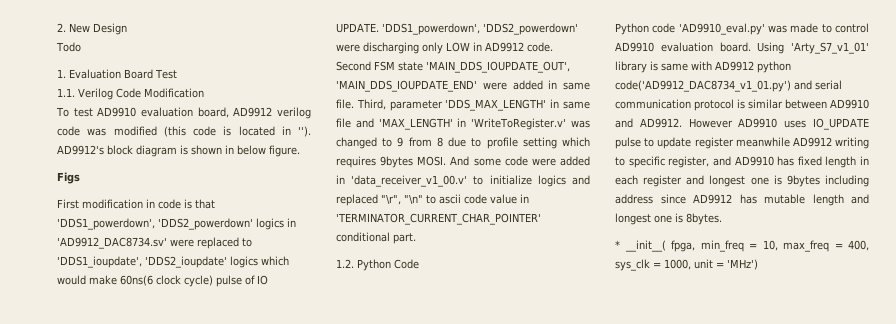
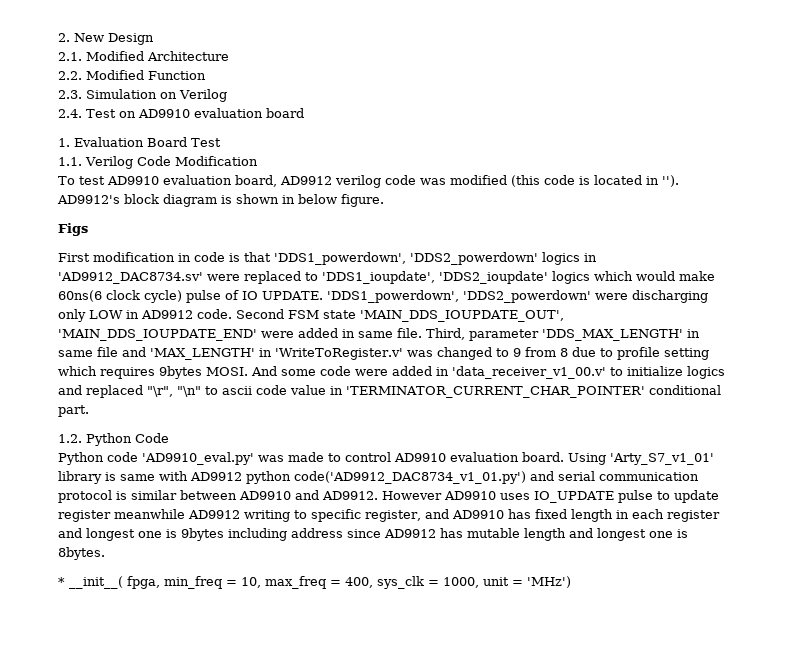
- Todo
+ 2.1. Modified Architecture
+ 2.2. Modified Function
+ 2.3. Simulation on Verilog
+ 2.4. Test on AD9910 evaluation board

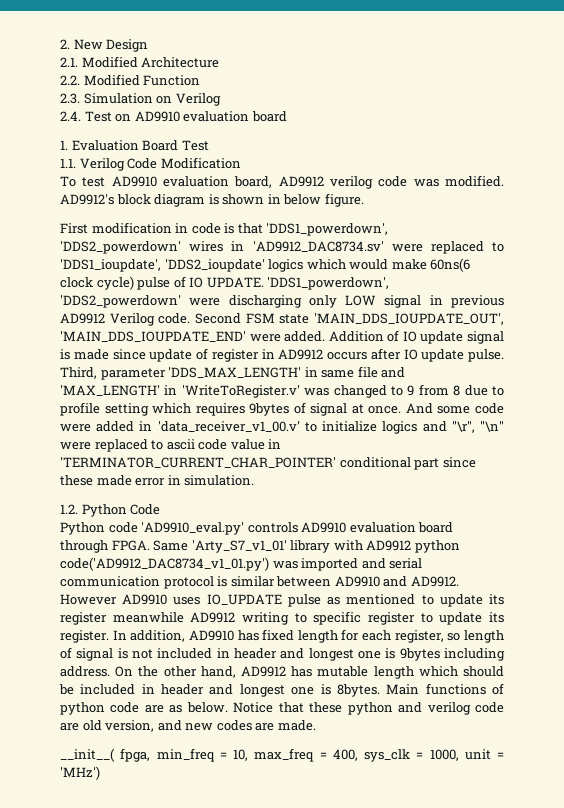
- To test AD9910 evaluation board, AD9912 verilog code was modified (this code is located in '').
+ To test AD9910 evaluation board, AD9912 verilog code was modified.
- Figs
- First modification in code is that 'DDS1_powerdown', 'DDS2_powerdown' logics in 'AD9912_DAC8734.sv' were replaced to 'DDS1_ioupdate', 'DDS2_ioupdate' logics which would make 60ns(6 clock cycle) pulse of IO UPDATE.
+ First modification in code is that 'DDS1_powerdown', 'DDS2_powerdown' wires in 'AD9912_DAC8734.sv' were replaced to 'DDS1_ioupdate', 'DDS2_ioupdate' logics which would make 60ns(6 clock cycle) pulse of IO UPDATE.
- 'DDS1_powerdown', 'DDS2_powerdown' were discharging only LOW in AD9912 code.
+ 'DDS1_powerdown', 'DDS2_powerdown' were discharging only LOW signal in previous AD9912 Verilog code.
- Second FSM state 'MAIN_DDS_IOUPDATE_OUT', 'MAIN_DDS_IOUPDATE_END' were added in same file.
+ Second FSM state 'MAIN_DDS_IOUPDATE_OUT', 'MAIN_DDS_IOUPDATE_END' were added. Addition of IO update signal is made since update of register in AD9912 occurs after IO update pulse.
- Third, parameter 'DDS_MAX_LENGTH' in same file and 'MAX_LENGTH' in 'WriteToRegister.v' was changed to 9 from 8 due to profile setting which requires 9bytes MOSI.
+ Third, parameter 'DDS_MAX_LENGTH' in same file and 'MAX_LENGTH' in 'WriteToRegister.v' was changed to 9 from 8 due to profile setting which requires 9bytes of signal at once.
- And some code were added in 'data_receiver_v1_00.v' to initialize logics and replaced "\r", "\n" to ascii code value in 'TERMINATOR_CURRENT_CHAR_POINTER' conditional part.
+ And some code were added in 'data_receiver_v1_00.v' to initialize logics and "\r", "\n" were replaced to ascii code value in 'TERMINATOR_CURRENT_CHAR_POINTER' conditional part since these made error in simulation.
- Python code 'AD9910_eval.py' was made to control AD9910 evaluation board. Using 'Arty_S7_v1_01' library is same with AD9912 python code('AD9912_DAC8734_v1_01.py') and serial communication protocol is similar between AD9910 and AD9912.
+ Python code 'AD9910_eval.py' controls AD9910 evaluation board through FPGA. Same 'Arty_S7_v1_01' library with AD9912 python code('AD9912_DAC8734_v1_01.py') was imported and serial communication protocol is similar between AD9910 and AD9912.
- However AD9910 uses IO_UPDATE pulse to update register meanwhile AD9912 writing to specific register, and AD9910 has fixed length in each register and longest one is 9bytes including address since AD9912 has mutable length and longest one is 8bytes.
- * __init__( fpga, min_freq = 10, max_freq = 400, sys_clk = 1000, unit = 'MHz')
+ However AD9910 uses IO_UPDATE pulse as mentioned to update its register meanwhile AD9912 writing to specific register to update its register. In addition, AD9910 has fixed length for each register, so length of signal is not included in header and longest one is 9bytes including address. On the other hand, AD9912 has mutable length which should be included in header and longest one is 8bytes. Main functions of python code are as below. Notice that these python and verilog code are old version, and new codes are made.
+ __init__( fpga, min_freq = 10, max_freq = 400, sys_clk = 1000, unit = 'MHz')

